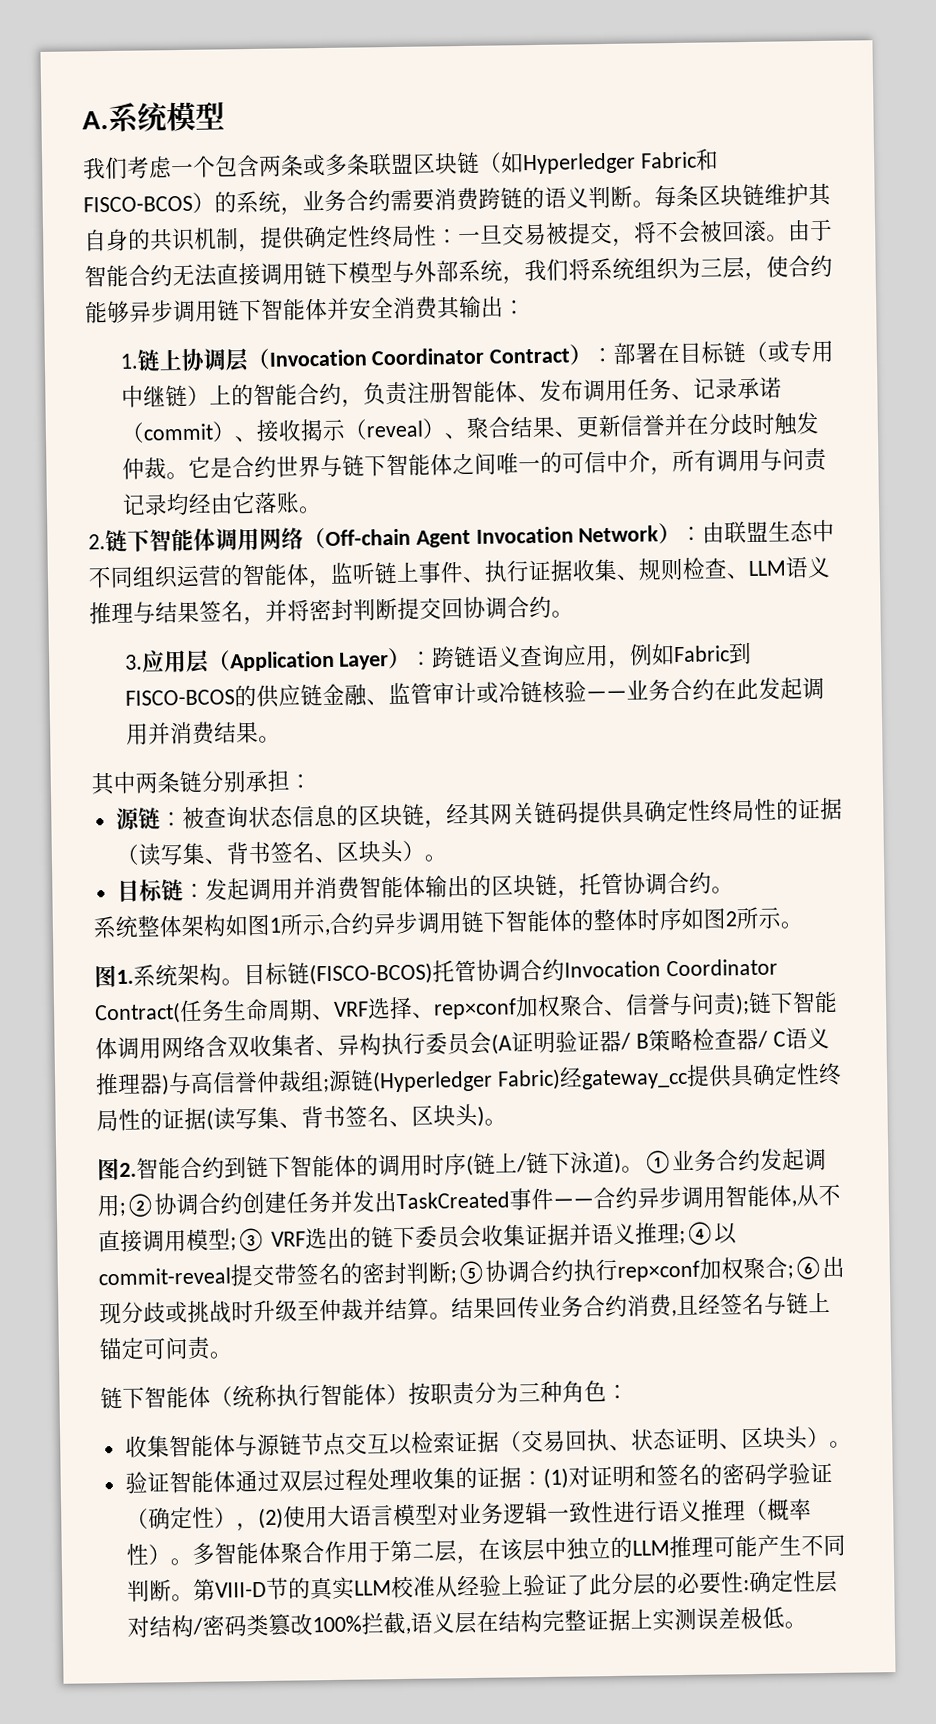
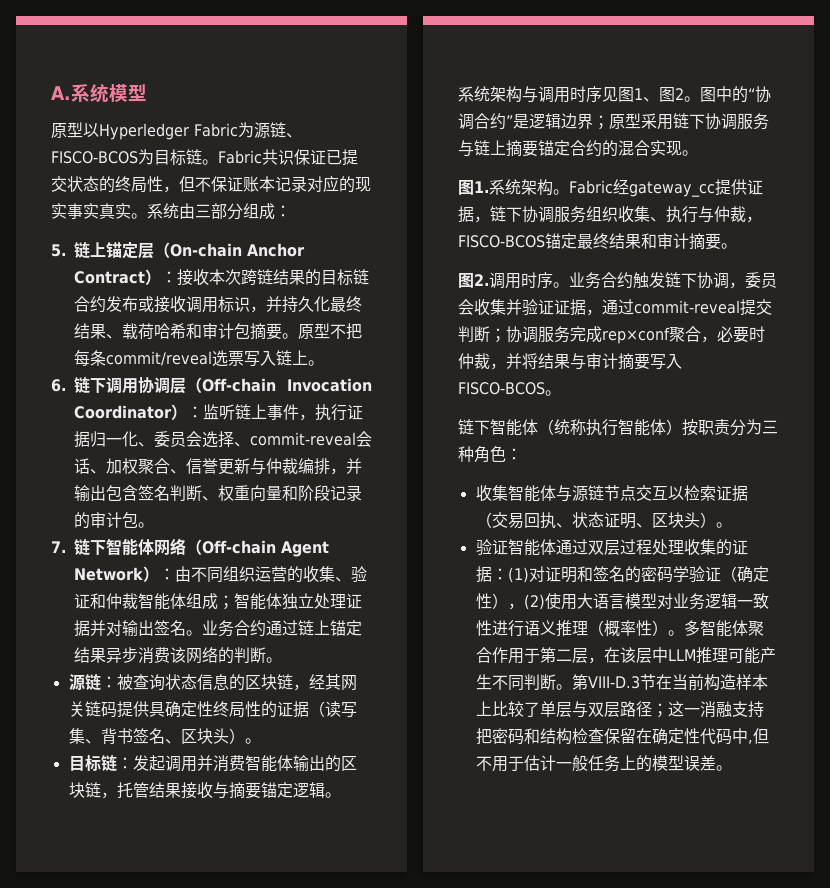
- 我们考虑一个包含两条或多条联盟区块链（如Hyperledger Fabric和FISCO-BCOS）的系统，业务合约需要消费跨链的语义判断。每条区块链维护其自身的共识机制，提供确定性终局性：一旦交易被提交，将不会被回滚。由于智能合约无法直接调用链下模型与外部系统，我们将系统组织为三层，使合约能够异步调用链下智能体并安全消费其输出：
- 1.链上协调层（Invocation Coordinator Contract）：部署在目标链（或专用中继链）上的智能合约，负责注册智能体、发布调用任务、记录承诺（commit）、接收揭示（reveal）、聚合结果、更新信誉并在分歧时触发仲裁。它是合约世界与链下智能体之间唯一的可信中介，所有调用与问责记录均经由它落账。
- 2.链下智能体调用网络（Off-chain Agent Invocation Network）：由联盟生态中不同组织运营的智能体，监听链上事件、执行证据收集、规则检查、LLM语义推理与结果签名，并将密封判断提交回协调合约。
- 3.应用层（Application Layer）：跨链语义查询应用，例如Fabric到FISCO-BCOS的供应链金融、监管审计或冷链核验——业务合约在此发起调用并消费结果。
- 其中两条链分别承担：
+ 原型以Hyperledger Fabric为源链、FISCO-BCOS为目标链。Fabric共识保证已提交状态的终局性，但不保证账本记录对应的现实事实真实。系统由三部分组成：
+ 5.链上锚定层（On-chain Anchor Contract）：接收本次跨链结果的目标链合约发布或接收调用标识，并持久化最终结果、载荷哈希和审计包摘要。原型不把每条commit/reveal选票写入链上。
+ 6.链下调用协调层（Off-chain Invocation Coordinator）：监听链上事件，执行证据归一化、委员会选择、commit-reveal会话、加权聚合、信誉更新与仲裁编排，并输出包含签名判断、权重向量和阶段记录的审计包。
+ 7.链下智能体网络（Off-chain Agent Network）：由不同组织运营的收集、验证和仲裁智能体组成；智能体独立处理证据并对输出签名。业务合约通过链上锚定结果异步消费该网络的判断。
- 目标链：发起调用并消费智能体输出的区块链，托管协调合约。
- 系统整体架构如图1所示,合约异步调用链下智能体的整体时序如图2所示。
+ 目标链：发起调用并消费智能体输出的区块链，托管结果接收与摘要锚定逻辑。
+ 系统架构与调用时序见图1、图2。图中的“协调合约”是逻辑边界；原型采用链下协调服务与链上摘要锚定合约的混合实现。
- 目标链(FISCO-BCOS)托管协调合约Invocation Coordinator Contract(任务生命周期、VRF选择、rep×conf加权聚合、信誉与问责);链下智能体调用网络含双收集者、异构执行委员会(A证明验证器/ B策略检查器/ C语义推理器)与高信誉仲裁组;源链(Hyperledger Fabric)经gateway_cc提供具确定性终局性的证据(读写集、背书签名、区块头)。
- 图2.智能合约到链下智能体的调用时序(链上/链下泳道)。①业务合约发起调用;②协调合约创建任务并发出TaskCreated事件——合约异步调用智能体,从不直接调用模型;③ VRF选出的链下委员会收集证据并语义推理;④以commit-reveal提交带签名的密封判断;⑤协调合约执行rep×conf加权聚合;⑥出现分歧或挑战时升级至仲裁并结算。结果回传业务合约消费,且经签名与链上锚定可问责。
+ Fabric经gateway_cc提供证据，链下协调服务组织收集、执行与仲裁，FISCO-BCOS锚定最终结果和审计摘要。
+ 图2.调用时序。业务合约触发链下协调，委员会收集并验证证据，通过commit-reveal提交判断；协调服务完成rep×conf聚合，必要时仲裁，并将结果与审计摘要写入FISCO-BCOS。
- 多智能体聚合作用于第二层，在该层中独立的LLM推理可能产生不同判断。
+ 多智能体聚合作用于第二层，在该层中LLM推理可能产生不同判断。
- 第VIII-D节的真实LLM校准从经验上验证了此分层的必要性:确定性层对结构/密码类篡改100%拦截,语义层在结构完整证据上实测误差极低。
+ 第VIII-D.3节在当前构造样本上比较了单层与双层路径；这一消融支持把密码和结构检查保留在确定性代码中,但不用于估计一般任务上的模型误差。

